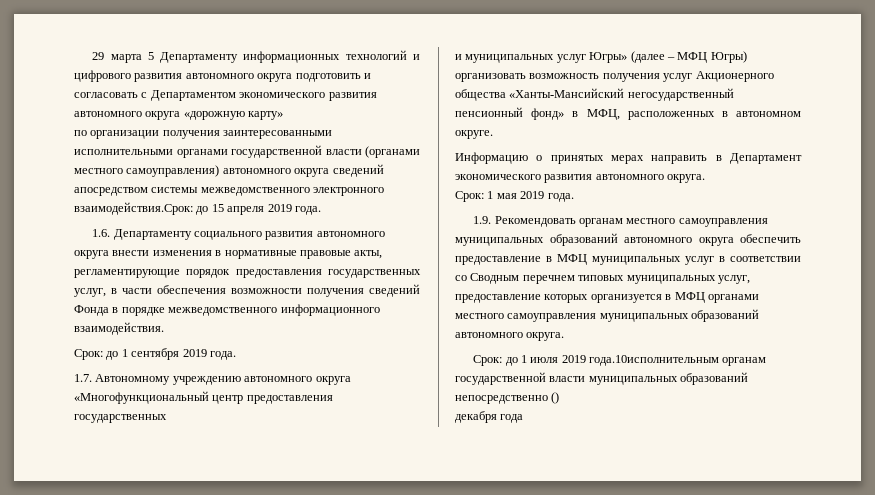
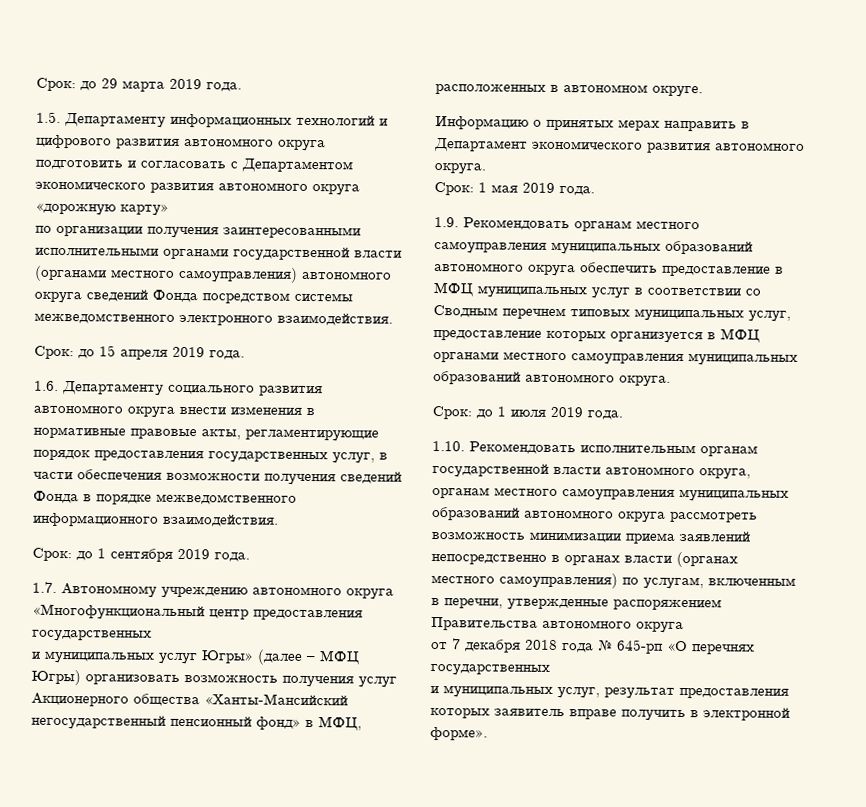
- 29 марта 5 Департаменту информационных технологий и цифрового развития автономного округа подготовить и согласовать с Департаментом экономического развития автономного округа «дорожную карту»
+ Срок: до 29 марта 2019 года.
+ 1.5. Департаменту информационных технологий и цифрового развития автономного округа подготовить и согласовать с Департаментом экономического развития автономного округа «дорожную карту»
- по организации получения заинтересованными исполнительными органами государственной власти (органами местного самоуправления) автономного округа сведений апосредством системы межведомственного электронного взаимодействия.Срок: до 15 апреля 2019 года.
+ по организации получения заинтересованными исполнительными органами государственной власти (органами местного самоуправления) автономного округа сведений Фонда посредством системы межведомственного электронного взаимодействия.
+ Срок: до 15 апреля 2019 года.
- Срок: до 1 июля 2019 года.10исполнительным органам государственной власти муниципальных образований непосредственно ()
- декабря года
+ Срок: до 1 июля 2019 года.
+ 1.10. Рекомендовать исполнительным органам государственной власти автономного округа, органам местного самоуправления муниципальных образований автономного округа рассмотреть возможность минимизации приема заявлений непосредственно в органах власти (органах местного самоуправления) по услугам, включенным в перечни, утвержденные распоряжением Правительства автономного округа
+ от 7 декабря 2018 года № 645-рп «О перечнях государственных
+ и муниципальных услуг, результат предоставления которых заявитель вправе получить в электронной форме».

